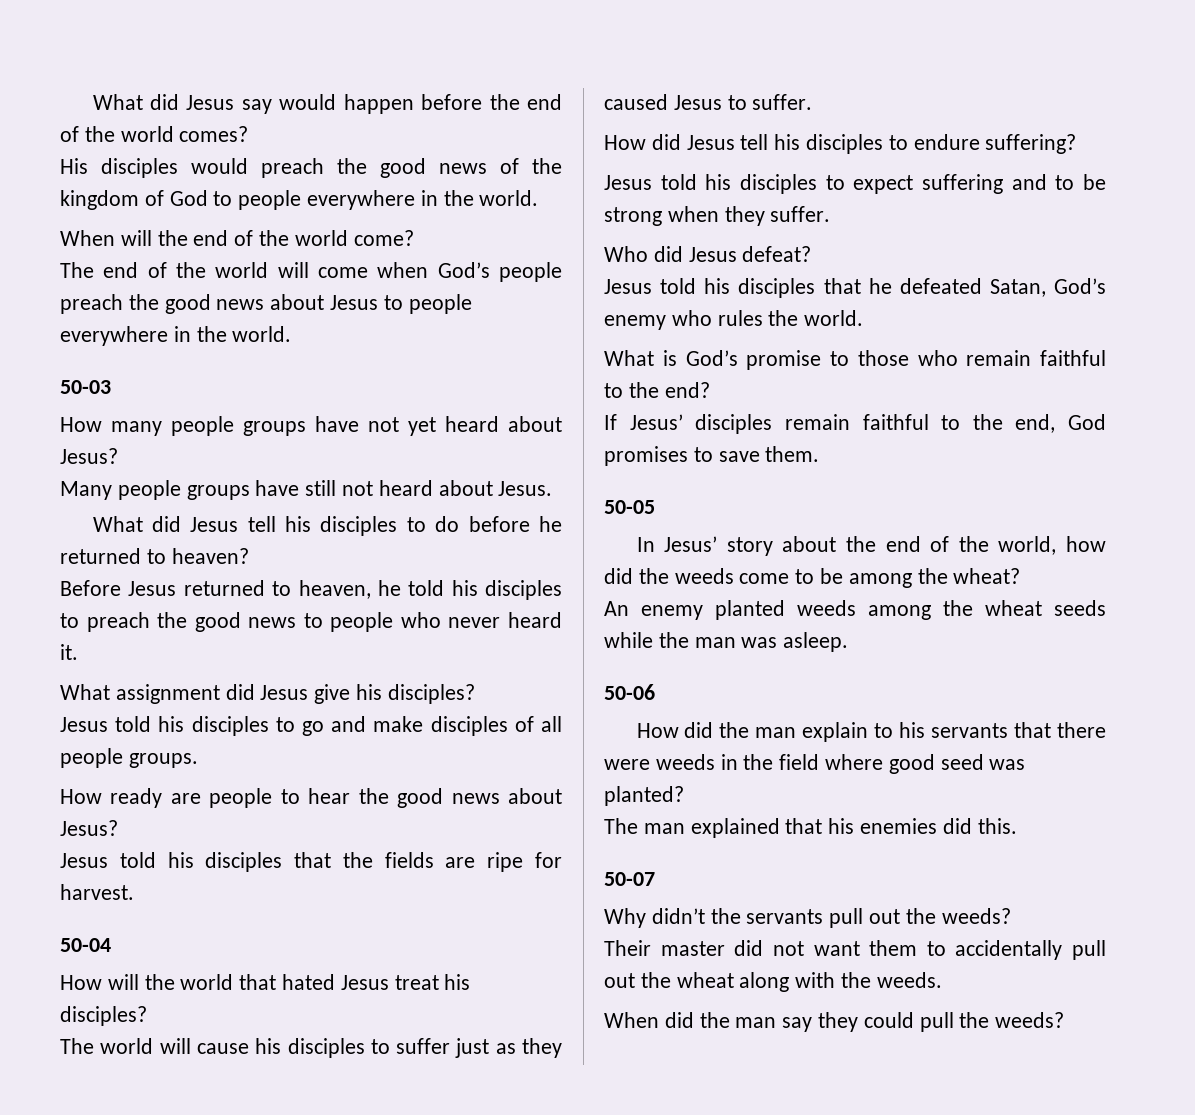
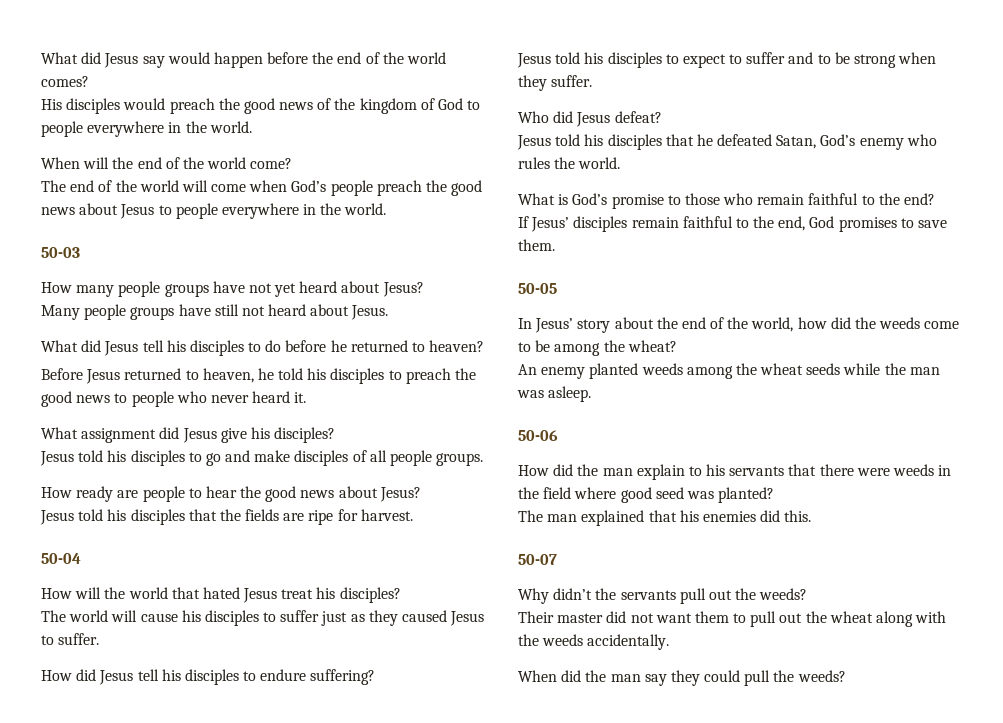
- Jesus told his disciples to expect suffering and to be strong when they suffer.
+ Jesus told his disciples to expect to suffer and to be strong when they suffer.
- Their master did not want them to accidentally pull out the wheat along with the weeds.
+ Their master did not want them to pull out the wheat along with the weeds accidentally.

